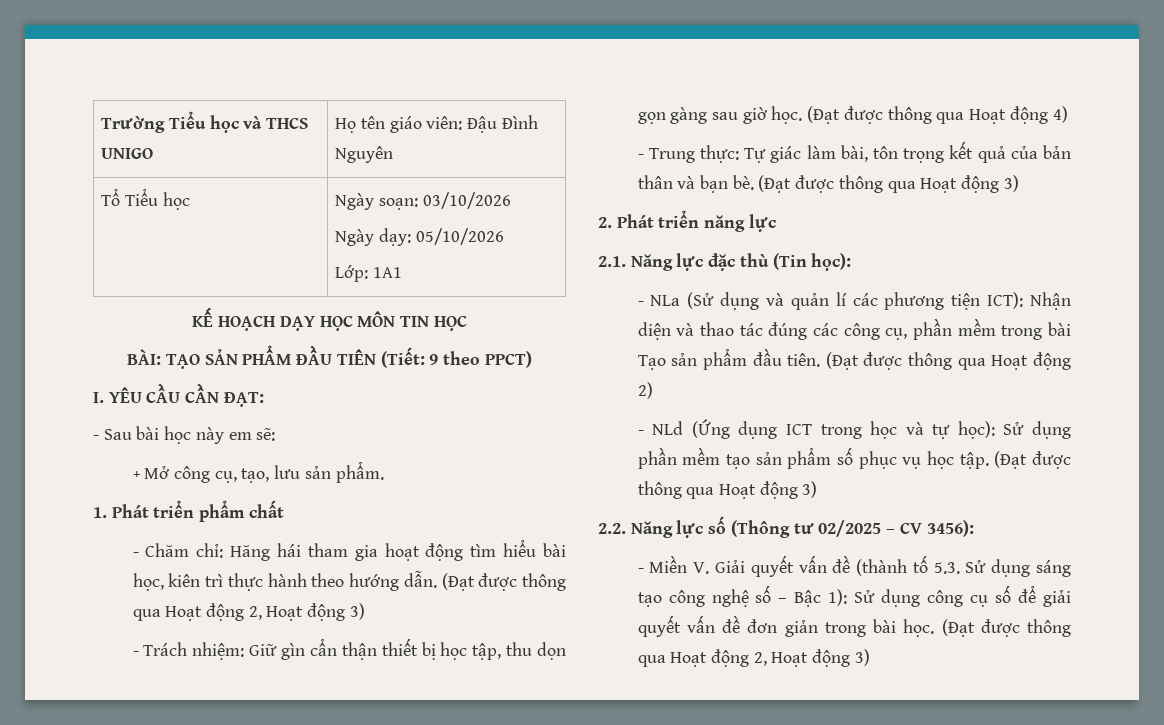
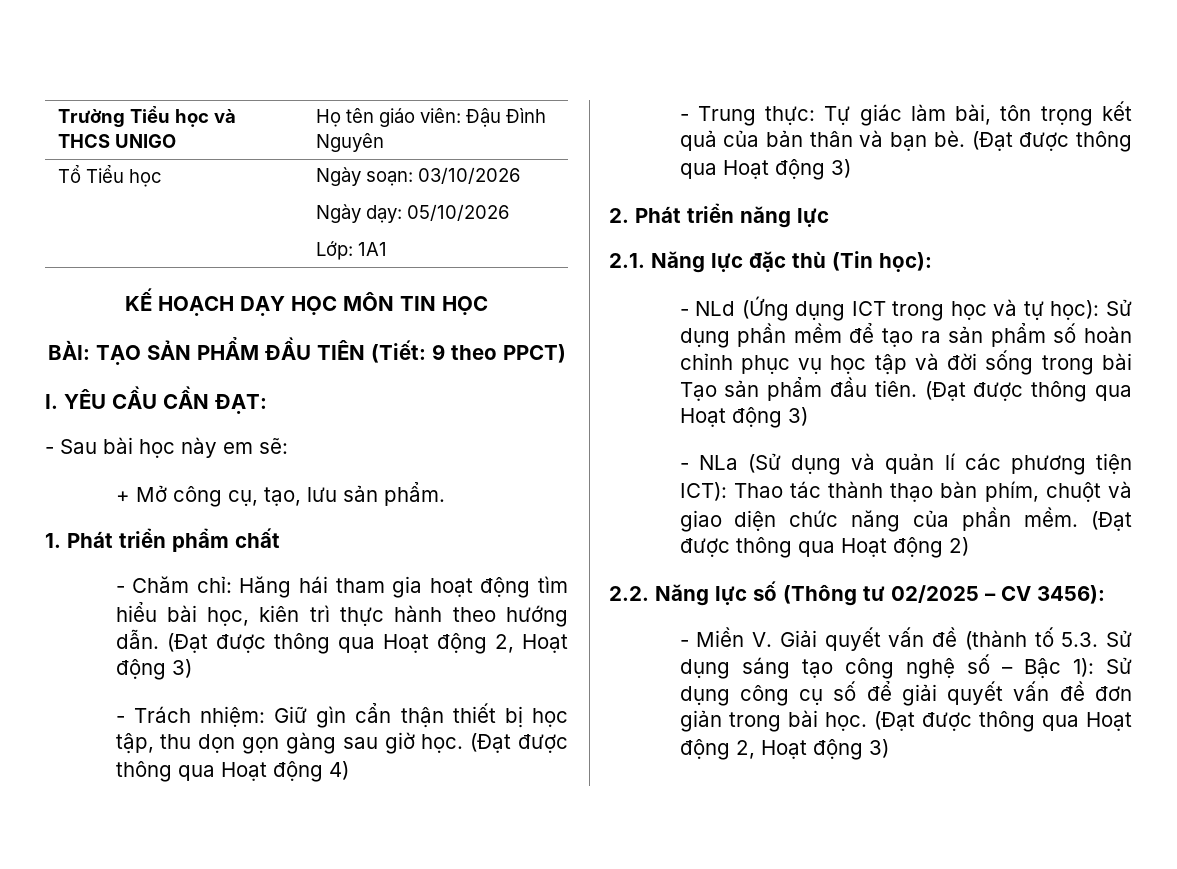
- - NLa (Sử dụng và quản lí các phương tiện ICT): Nhận diện và thao tác đúng các công cụ, phần mềm trong bài Tạo sản phẩm đầu tiên. (Đạt được thông qua Hoạt động 2)
- - NLd (Ứng dụng ICT trong học và tự học): Sử dụng phần mềm tạo sản phẩm số phục vụ học tập. (Đạt được thông qua Hoạt động 3)
+ - NLd (Ứng dụng ICT trong học và tự học): Sử dụng phần mềm để tạo ra sản phẩm số hoàn chỉnh phục vụ học tập và đời sống trong bài Tạo sản phẩm đầu tiên. (Đạt được thông qua Hoạt động 3)
+ - NLa (Sử dụng và quản lí các phương tiện ICT): Thao tác thành thạo bàn phím, chuột và giao diện chức năng của phần mềm. (Đạt được thông qua Hoạt động 2)

